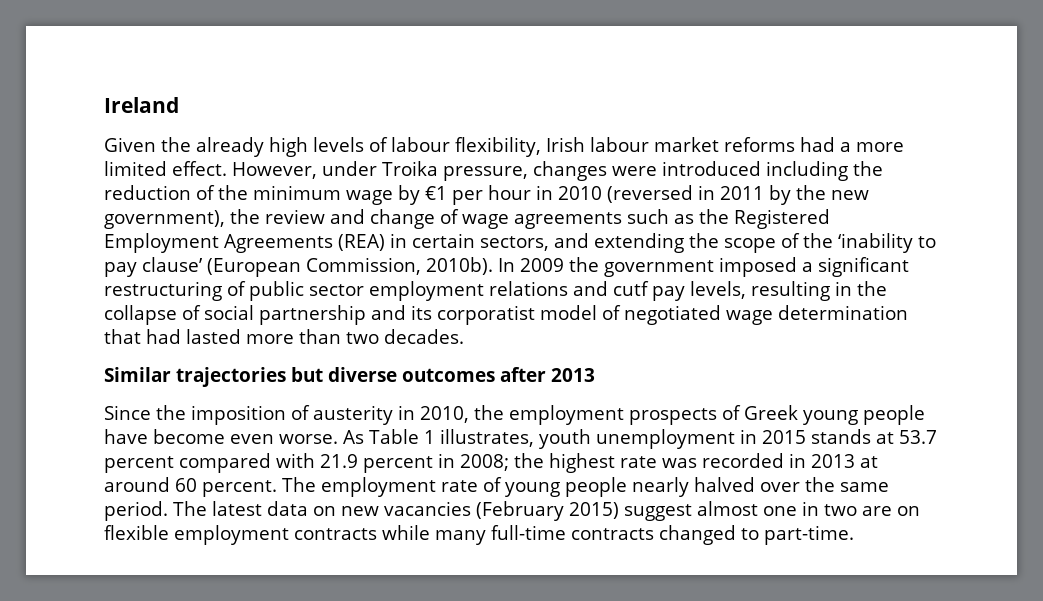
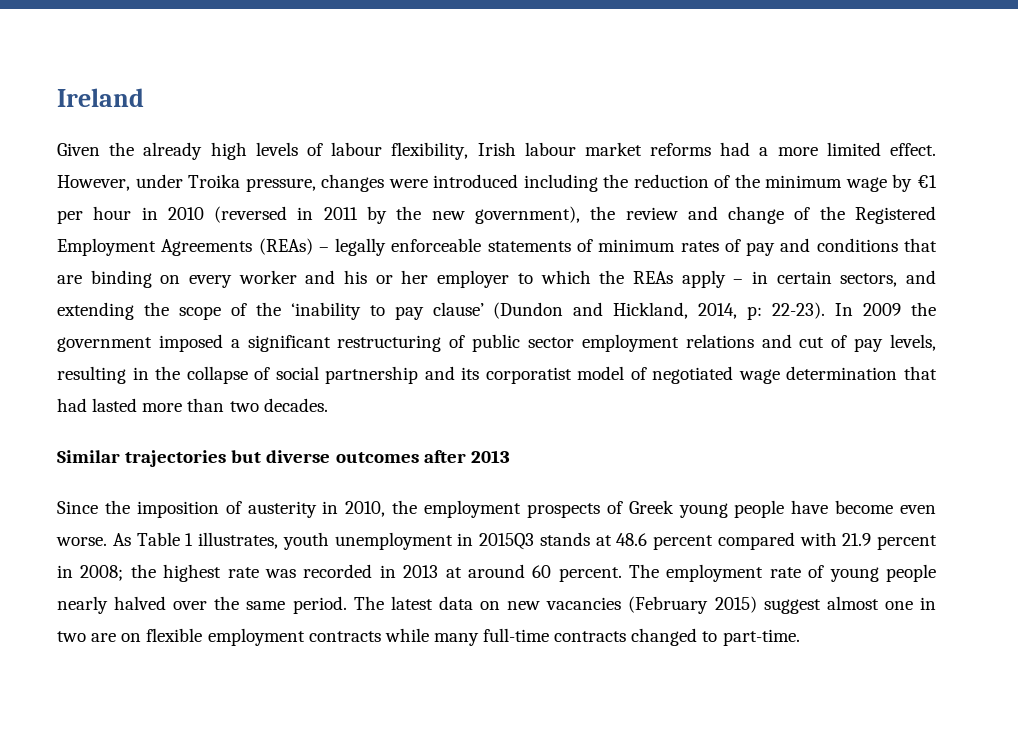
- However, under Troika pressure, changes were introduced including the reduction of the minimum wage by €1 per hour in 2010 (reversed in 2011 by the new government), the review and change of wage agreements such as the Registered Employment Agreements (REA) in certain sectors, and extending the scope of the ‘inability to pay clause’ (European Commission, 2010b).
+ However, under Troika pressure, changes were introduced including the reduction of the minimum wage by €1 per hour in 2010 (reversed in 2011 by the new government), the review and change of the Registered Employment Agreements (REAs) – legally enforceable statements of minimum rates of pay and conditions that are binding on every worker and his or her employer to which the REAs apply – in certain sectors, and extending the scope of the ‘inability to pay clause’ (Dundon and Hickland, 2014, p: 22-23).
- In 2009 the government imposed a significant restructuring of public sector employment relations and cutf pay levels, resulting in the collapse of social partnership and its corporatist model of negotiated wage determination that had lasted more than two decades.
+ In 2009 the government imposed a significant restructuring of public sector employment relations and cut of pay levels, resulting in the collapse of social partnership and its corporatist model of negotiated wage determination that had lasted more than two decades.
- As Table 1 illustrates, youth unemployment in 2015 stands at 53.7 percent compared with 21.9 percent in 2008; the highest rate was recorded in 2013 at around 60 percent.
+ As Table 1 illustrates, youth unemployment in 2015Q3 stands at 48.6 percent compared with 21.9 percent in 2008; the highest rate was recorded in 2013 at around 60 percent.

